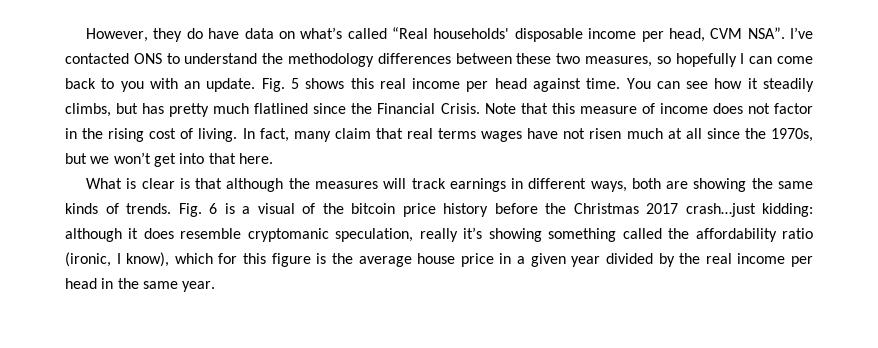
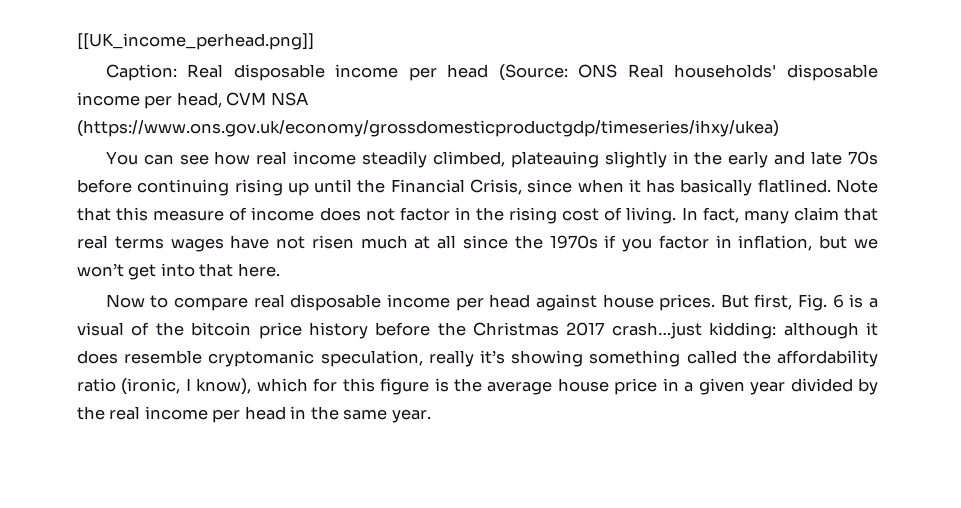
- However, they do have data on what’s called “Real households' disposable income per head, CVM NSA”. I’ve contacted ONS to understand the methodology differences between these two measures, so hopefully I can come back to you with an update. Fig. 5 shows this real income per head against time. You can see how it steadily climbs, but has pretty much flatlined since the Financial Crisis.
+ [[UK_income_perhead.png]]
+ Caption: Real disposable income per head (Source: ONS Real households' disposable income per head, CVM NSA (https://www.ons.gov.uk/economy/grossdomesticproductgdp/timeseries/ihxy/ukea)
+ You can see how real income steadily climbed, plateauing slightly in the early and late 70s before continuing rising up until the Financial Crisis, since when it has basically flatlined.
- In fact, many claim that real terms wages have not risen much at all since the 1970s, but we won’t get into that here.
+ In fact, many claim that real terms wages have not risen much at all since the 1970s if you factor in inflation, but we won’t get into that here.
- What is clear is that although the measures will track earnings in different ways, both are showing the same kinds of trends. Fig. 6 is a visual of the bitcoin price history before the Christmas 2017 crash…just kidding: although it does resemble cryptomanic speculation, really it’s showing something called the affordability ratio (ironic, I know), which for this figure is the average house price in a given year divided by the real income per head in the same year.
+ Now to compare real disposable income per head against house prices. But first, Fig. 6 is a visual of the bitcoin price history before the Christmas 2017 crash…just kidding: although it does resemble cryptomanic speculation, really it’s showing something called the affordability ratio (ironic, I know), which for this figure is the average house price in a given year divided by the real income per head in the same year.

